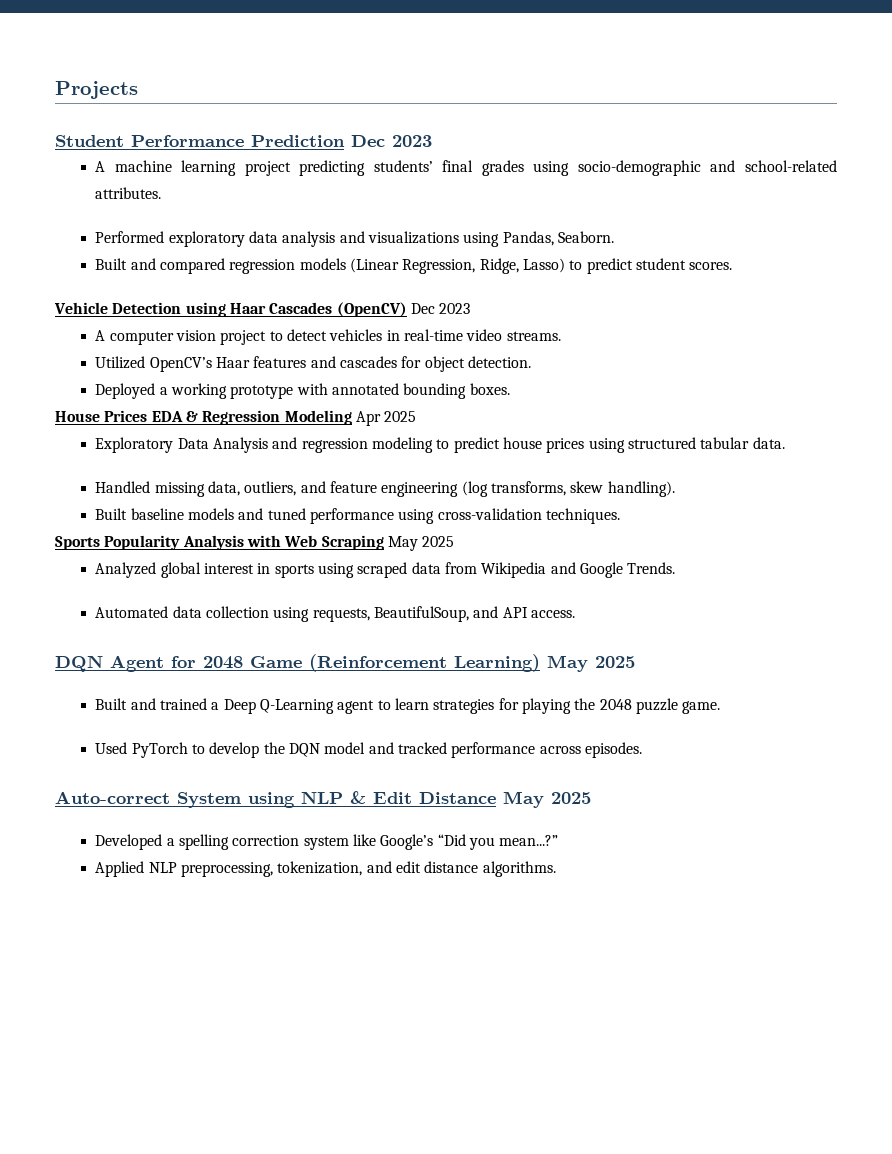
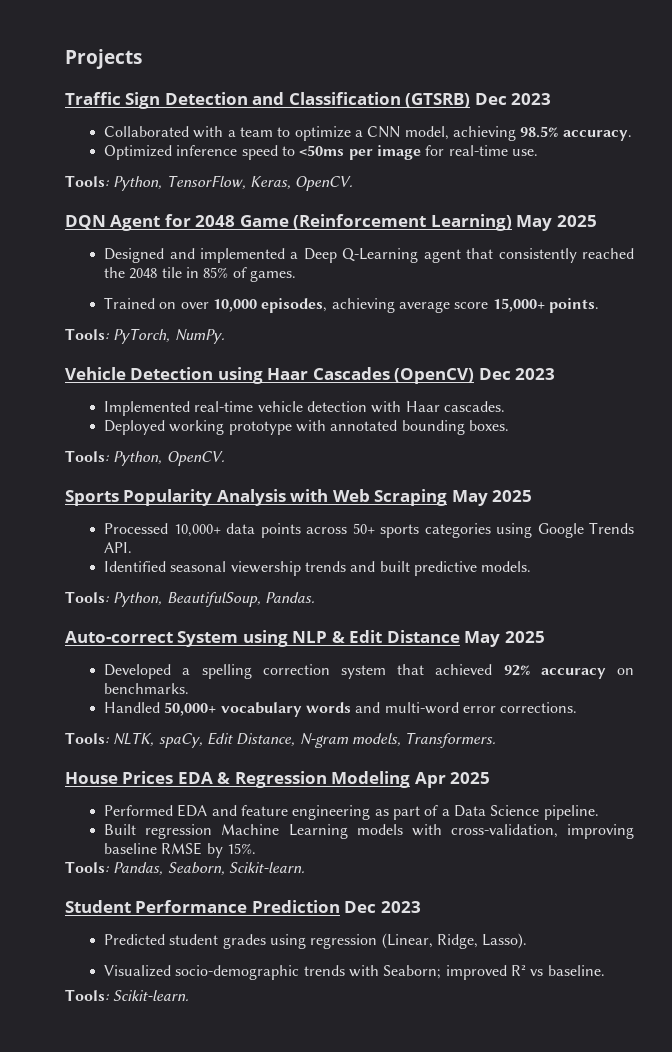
- Student Performance Prediction Dec 2023
- A machine learning project predicting students’ final grades using socio-demographic and school-related attributes.
- Performed exploratory data analysis and visualizations using Pandas, Seaborn.
- Built and compared regression models (Linear Regression, Ridge, Lasso) to predict student scores.
- Vehicle Detection using Haar Cascades (OpenCV) Dec 2023
- A computer vision project to detect vehicles in real-time video streams.
- Utilized OpenCV’s Haar features and cascades for object detection.
- Deployed a working prototype with annotated bounding boxes.
- House Prices EDA & Regression Modeling Apr 2025
- Exploratory Data Analysis and regression modeling to predict house prices using structured tabular data.
- Handled missing data, outliers, and feature engineering (log transforms, skew handling).
- Built baseline models and tuned performance using cross-validation techniques.
- Sports Popularity Analysis with Web Scraping May 2025
- Analyzed global interest in sports using scraped data from Wikipedia and Google Trends.
- Automated data collection using requests, BeautifulSoup, and API access.
+ Traffic Sign Detection and Classification (GTSRB) Dec 2023
+ Collaborated with a team to optimize a CNN model, achieving 98.5% accuracy.
+ Optimized inference speed to <50ms per image for real-time use.
+ Tools: Python, TensorFlow, Keras, OpenCV.
- Built and trained a Deep Q-Learning agent to learn strategies for playing the 2048 puzzle game.
- Used PyTorch to develop the DQN model and tracked performance across episodes.
+ Designed and implemented a Deep Q-Learning agent that consistently reached the 2048 tile in 85% of games.
+ Trained on over 10,000 episodes, achieving average score 15,000+ points.
+ Tools: PyTorch, NumPy.
+ Vehicle Detection using Haar Cascades (OpenCV) Dec 2023
+ Implemented real-time vehicle detection with Haar cascades.
+ Deployed working prototype with annotated bounding boxes.
+ Tools: Python, OpenCV.
+ Sports Popularity Analysis with Web Scraping May 2025
+ Processed 10,000+ data points across 50+ sports categories using Google Trends API.
+ Identified seasonal viewership trends and built predictive models.
+ Tools: Python, BeautifulSoup, Pandas.
- Developed a spelling correction system like Google’s “Did you mean...?”
- Applied NLP preprocessing, tokenization, and edit distance algorithms.
+ Developed a spelling correction system that achieved 92% accuracy on benchmarks.
+ Handled 50,000+ vocabulary words and multi-word error corrections.
+ Tools: NLTK, spaCy, Edit Distance, N-gram models, Transformers.
+ House Prices EDA & Regression Modeling Apr 2025
+ Performed EDA and feature engineering as part of a Data Science pipeline.
+ Built regression Machine Learning models with cross-validation, improving baseline RMSE by 15%.
+ Tools: Pandas, Seaborn, Scikit-learn.
+ Student Performance Prediction Dec 2023
+ Predicted student grades using regression (Linear, Ridge, Lasso).
+ Visualized socio-demographic trends with Seaborn; improved R² vs baseline.
+ Tools: Scikit-learn.

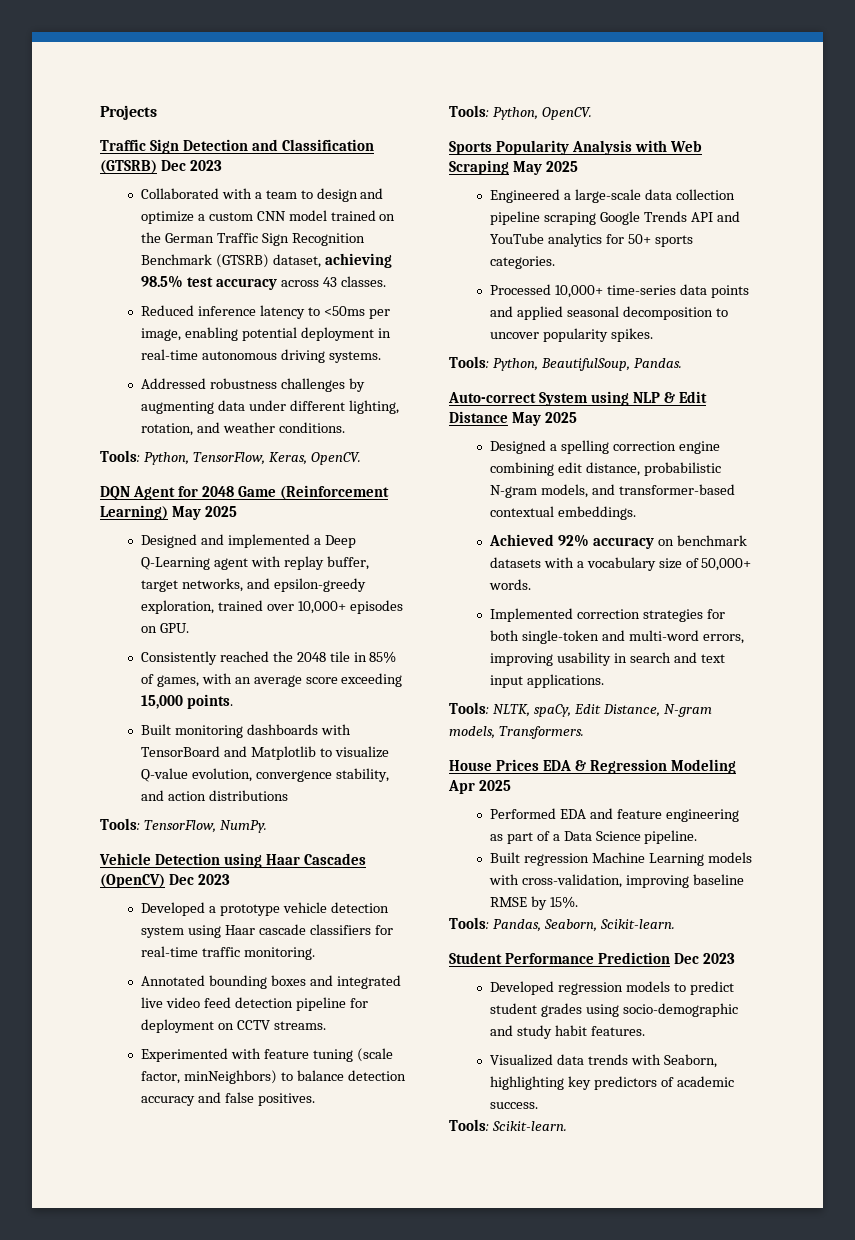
- Collaborated with a team to optimize a CNN model, achieving 98.5% accuracy.
- Optimized inference speed to <50ms per image for real-time use.
+ Collaborated with a team to design and optimize a custom CNN model trained on the German Traffic Sign Recognition Benchmark (GTSRB) dataset, achieving 98.5% test accuracy across 43 classes.
+ Reduced inference latency to <50ms per image, enabling potential deployment in real-time autonomous driving systems.
+ Addressed robustness challenges by augmenting data under different lighting, rotation, and weather conditions.
- Designed and implemented a Deep Q-Learning agent that consistently reached the 2048 tile in 85% of games.
- Trained on over 10,000 episodes, achieving average score 15,000+ points.
- Tools: PyTorch, NumPy.
+ Designed and implemented a Deep Q-Learning agent with replay buffer, target networks, and epsilon-greedy exploration, trained over 10,000+ episodes on GPU.
+ Consistently reached the 2048 tile in 85% of games, with an average score exceeding 15,000 points.
+ Built monitoring dashboards with TensorBoard and Matplotlib to visualize Q-value evolution, convergence stability, and action distributions
+ Tools: TensorFlow, NumPy.
- Implemented real-time vehicle detection with Haar cascades.
- Deployed working prototype with annotated bounding boxes.
+ Developed a prototype vehicle detection system using Haar cascade classifiers for real-time traffic monitoring.
+ Annotated bounding boxes and integrated live video feed detection pipeline for deployment on CCTV streams.
+ Experimented with feature tuning (scale factor, minNeighbors) to balance detection accuracy and false positives.
+ Engineered a large-scale data collection pipeline scraping Google Trends API and YouTube analytics for 50+ sports categories.
- Processed 10,000+ data points across 50+ sports categories using Google Trends API.
- Identified seasonal viewership trends and built predictive models.
+ Processed 10,000+ time-series data points and applied seasonal decomposition to uncover popularity spikes.
- Developed a spelling correction system that achieved 92% accuracy on benchmarks.
- Handled 50,000+ vocabulary words and multi-word error corrections.
+ Designed a spelling correction engine combining edit distance, probabilistic N-gram models, and transformer-based contextual embeddings.
+ Achieved 92% accuracy on benchmark datasets with a vocabulary size of 50,000+ words.
+ Implemented correction strategies for both single-token and multi-word errors, improving usability in search and text input applications.
- Predicted student grades using regression (Linear, Ridge, Lasso).
+ Developed regression models to predict student grades using socio-demographic and study habit features.
- Visualized socio-demographic trends with Seaborn; improved R² vs baseline.
+ Visualized data trends with Seaborn, highlighting key predictors of academic success.

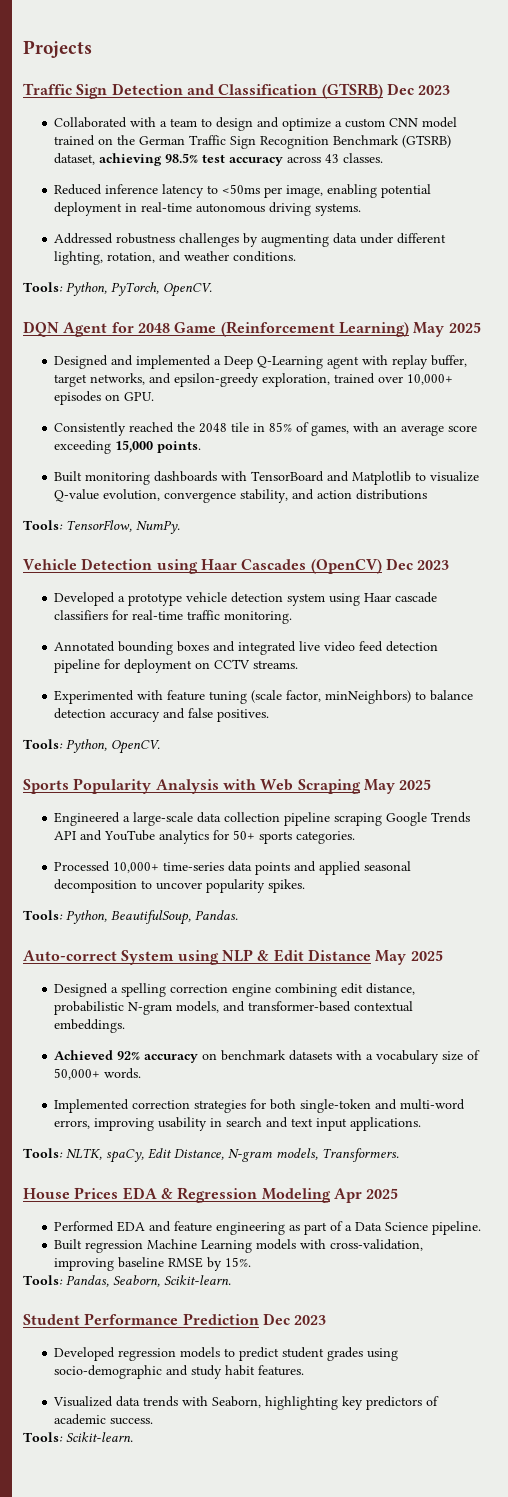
- Tools: Python, TensorFlow, Keras, OpenCV.
+ Tools: Python, PyTorch, OpenCV.

